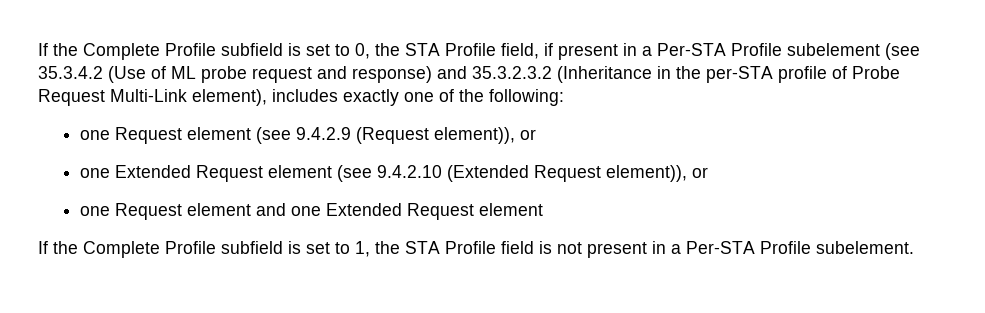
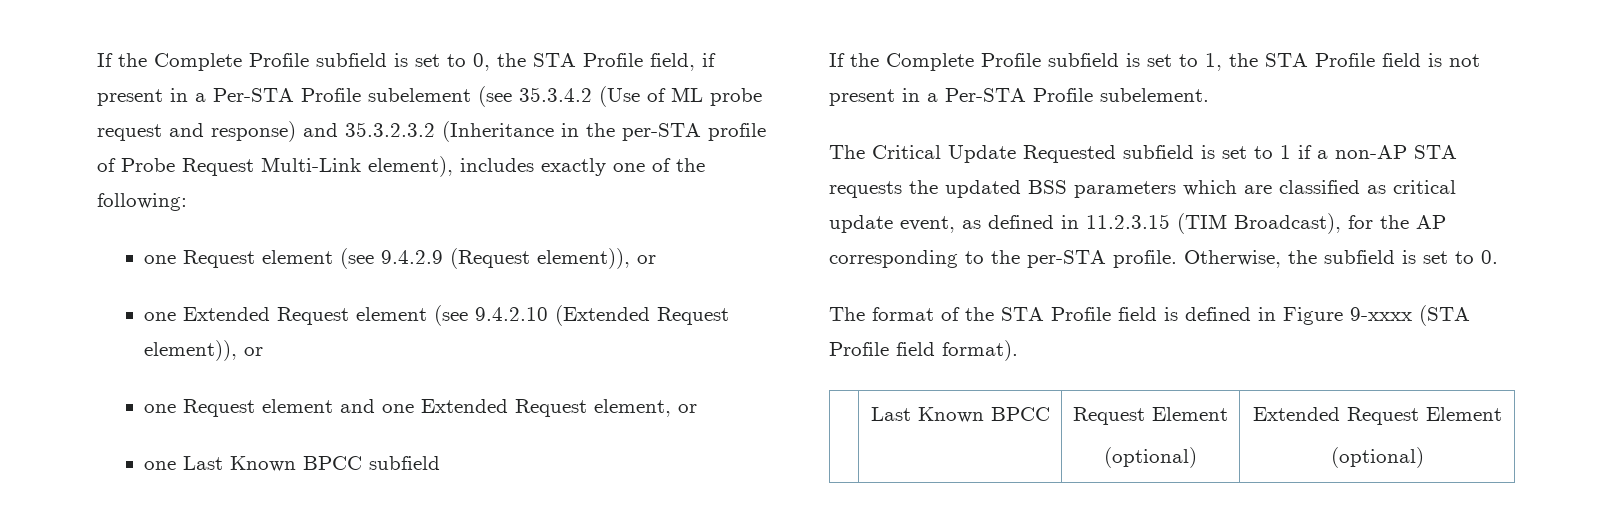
- one Request element and one Extended Request element
+ one Request element and one Extended Request element, or
+ one Last Known BPCC subfield
+ The Critical Update Requested subfield is set to 1 if a non-AP STA requests the updated BSS parameters which are classified as critical update event, as defined in 11.2.3.15 (TIM Broadcast), for the AP corresponding to the per-STA profile. Otherwise, the subfield is set to 0.
+ The format of the STA Profile field is defined in Figure 9-xxxx (STA Profile field format).
+ | Last Known BPCC | Request Element
+ (optional) | Extended Request Element
+ (optional)

